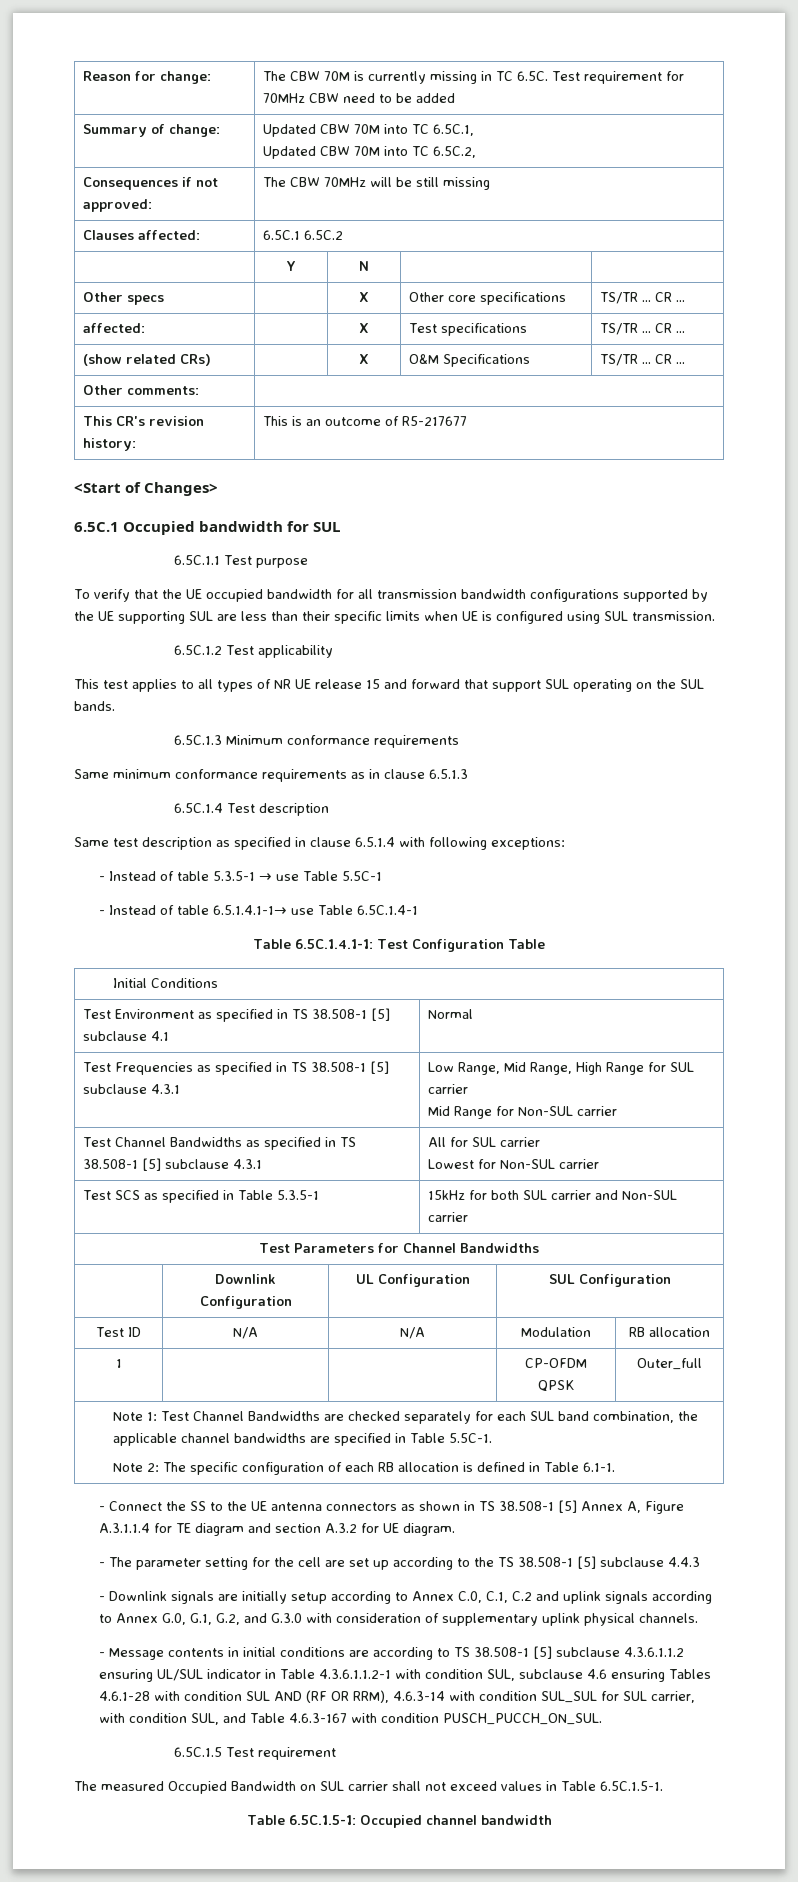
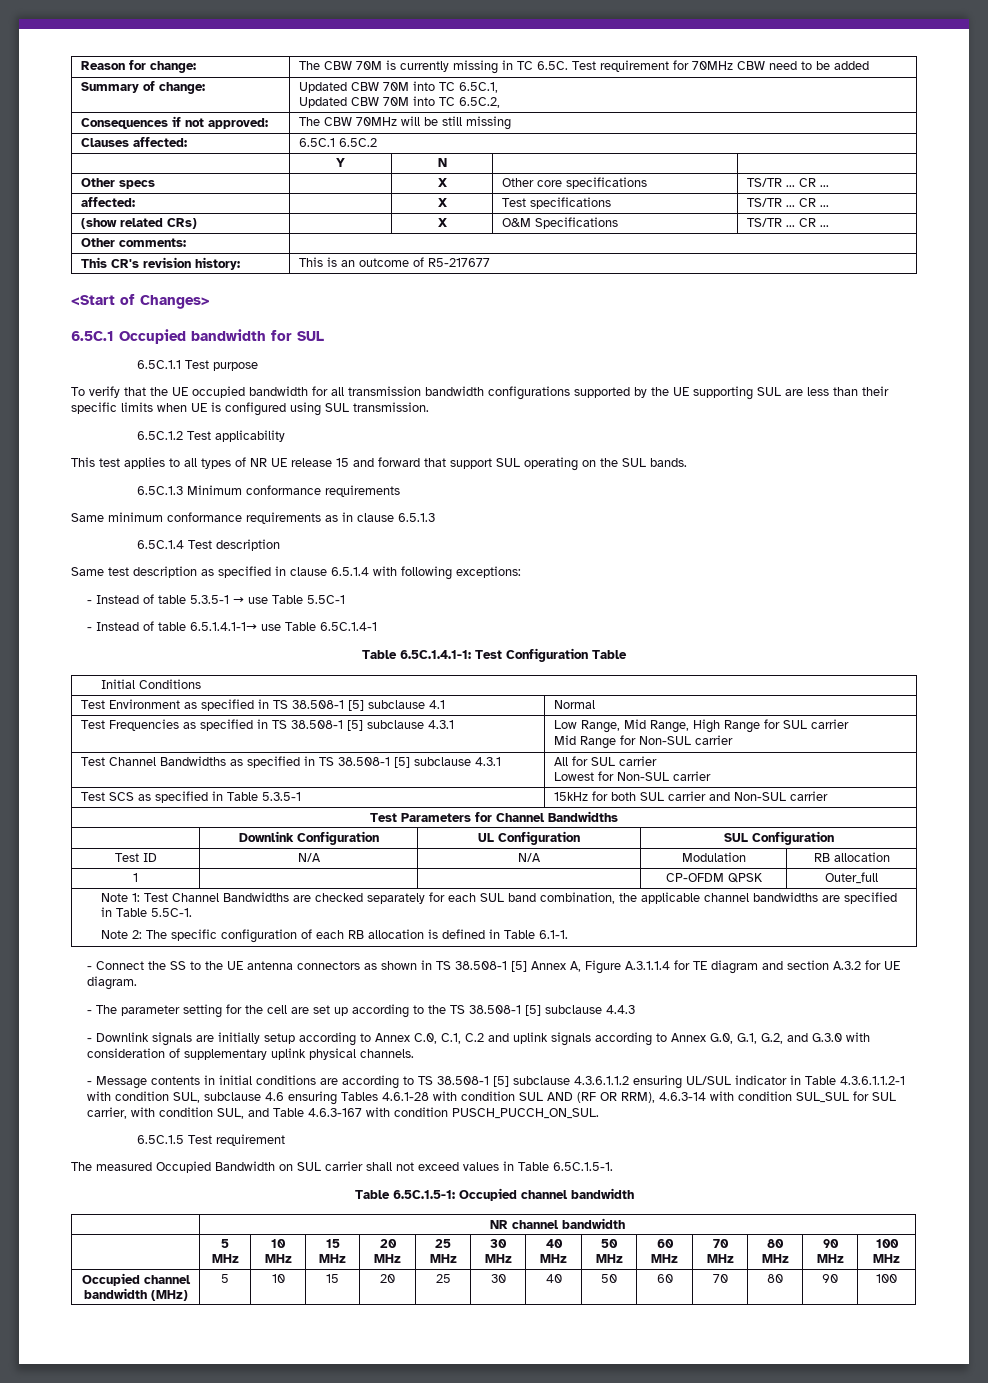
+ | NR channel bandwidth
+ | 5 MHz | 10 MHz | 15 MHz | 20 MHz | 25 MHz | 30 MHz | 40 MHz | 50 MHz | 60 MHz | 70 MHz | 80 MHz | 90 MHz | 100 MHz
+ Occupied channel bandwidth (MHz) | 5 | 10 | 15 | 20 | 25 | 30 | 40 | 50 | 60 | 70 | 80 | 90 | 100

